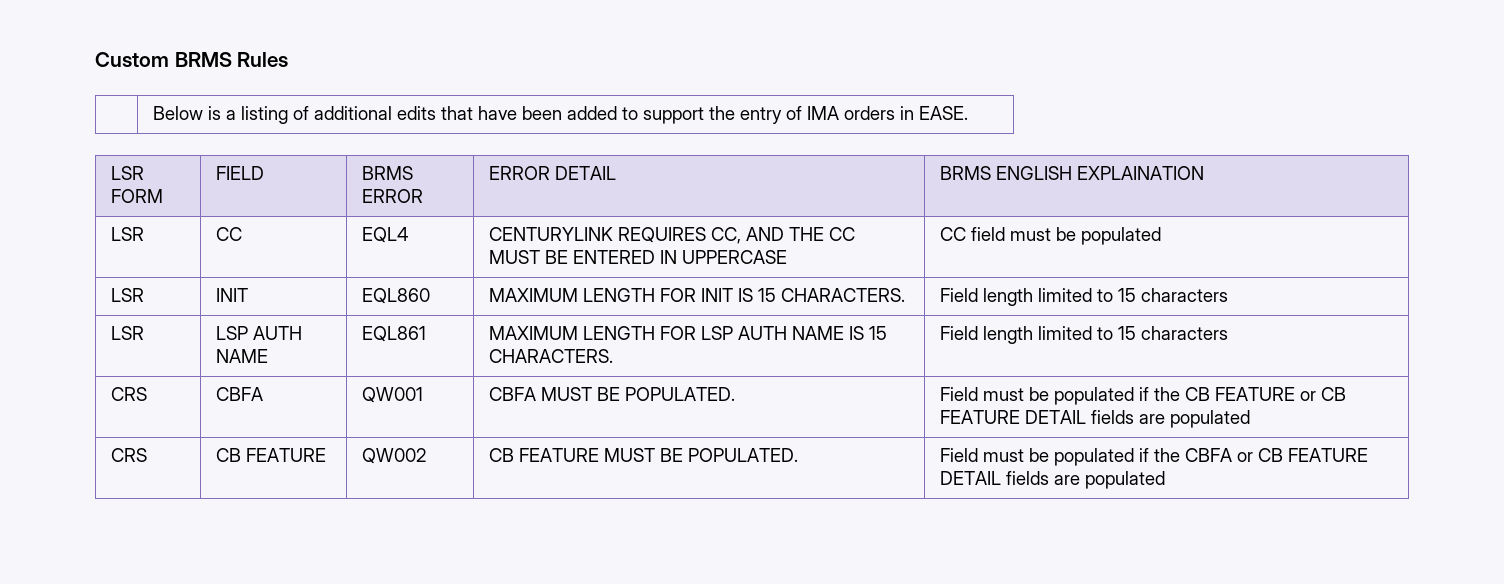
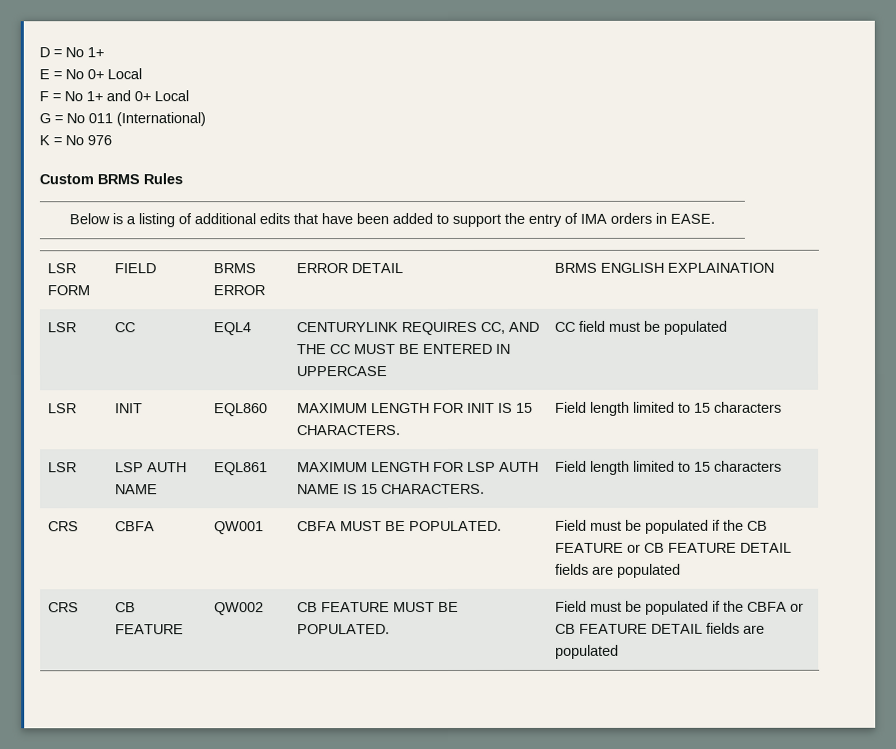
+ D = No 1+
+ E = No 0+ Local
+ F = No 1+ and 0+ Local
+ G = No 011 (International)
+ K = No 976

